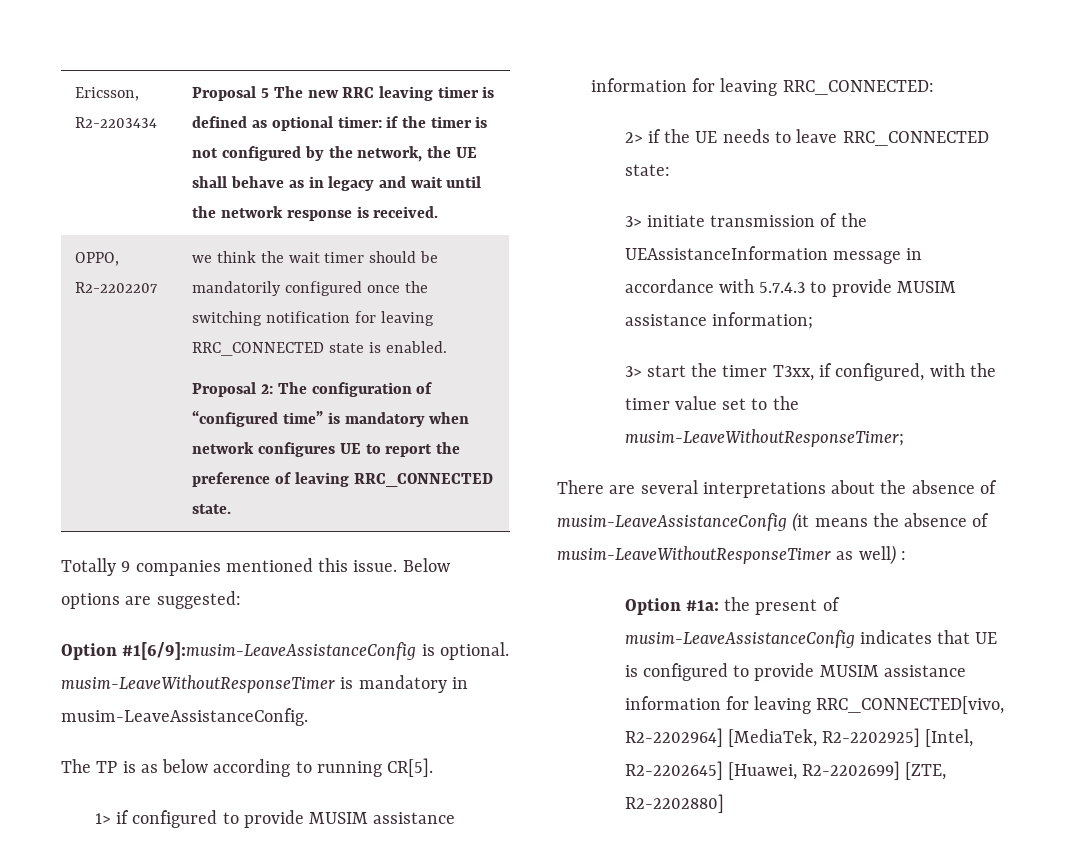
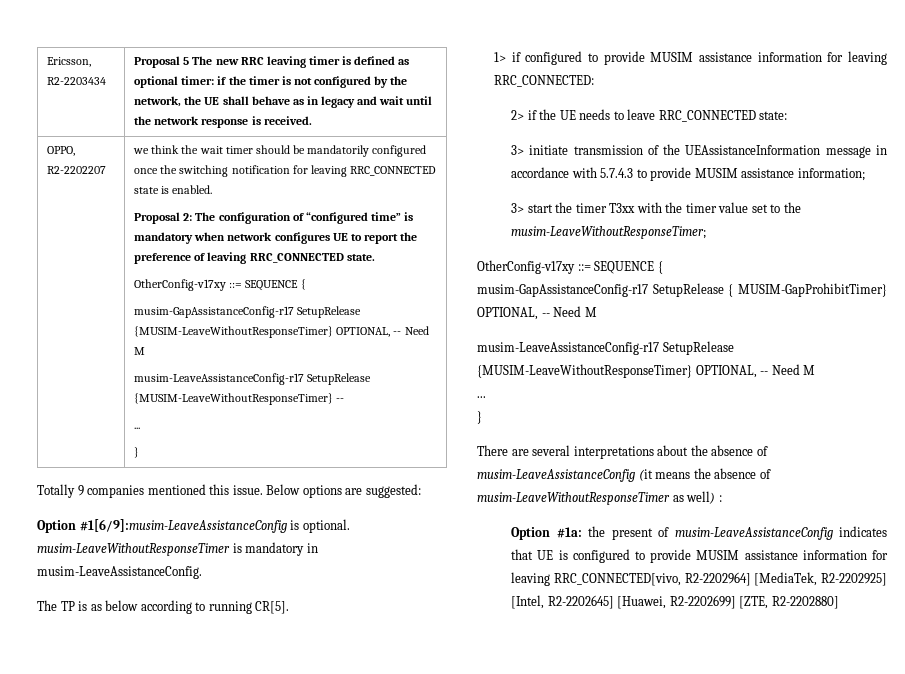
  Proposal 2: The configuration of “configured time” is mandatory when network configures UE to report the preference of leaving RRC_CONNECTED state.
+ OtherConfig-v17xy ::= SEQUENCE {
+ musim-GapAssistanceConfig-r17 SetupRelease {MUSIM-LeaveWithoutResponseTimer} OPTIONAL, -- Need M
+ musim-LeaveAssistanceConfig-r17 SetupRelease {MUSIM-LeaveWithoutResponseTimer} --
+ ...
+ }
- 3> start the timer T3xx, if configured, with the timer value set to the musim-LeaveWithoutResponseTimer;
+ 3> start the timer T3xx with the timer value set to the musim-LeaveWithoutResponseTimer;
+ OtherConfig-v17xy ::= SEQUENCE {
+ musim-GapAssistanceConfig-r17 SetupRelease { MUSIM-GapProhibitTimer} OPTIONAL, -- Need M
+ musim-LeaveAssistanceConfig-r17 SetupRelease {MUSIM-LeaveWithoutResponseTimer} OPTIONAL, -- Need M
+ ...
+ }

